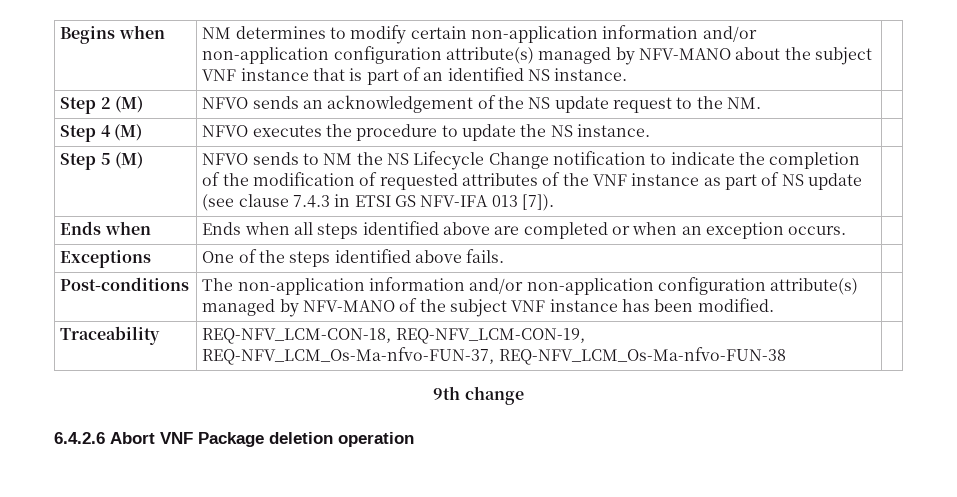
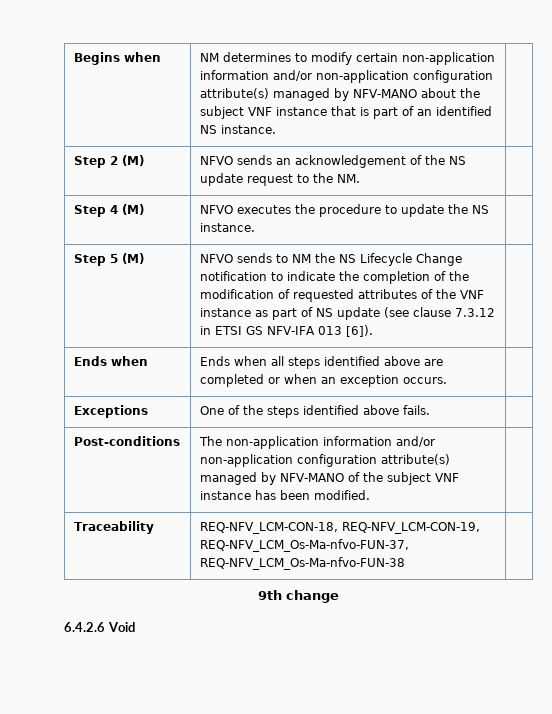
- Step 5 (M) | NFVO sends to NM the NS Lifecycle Change notification to indicate the completion of the modification of requested attributes of the VNF instance as part of NS update (see clause 7.4.3 in ETSI GS NFV-IFA 013 [7]). |
+ Step 5 (M) | NFVO sends to NM the NS Lifecycle Change notification to indicate the completion of the modification of requested attributes of the VNF instance as part of NS update (see clause 7.3.12 in ETSI GS NFV-IFA 013 [6]). |
- 6.4.2.6 Abort VNF Package deletion operation
+ 6.4.2.6 Void

